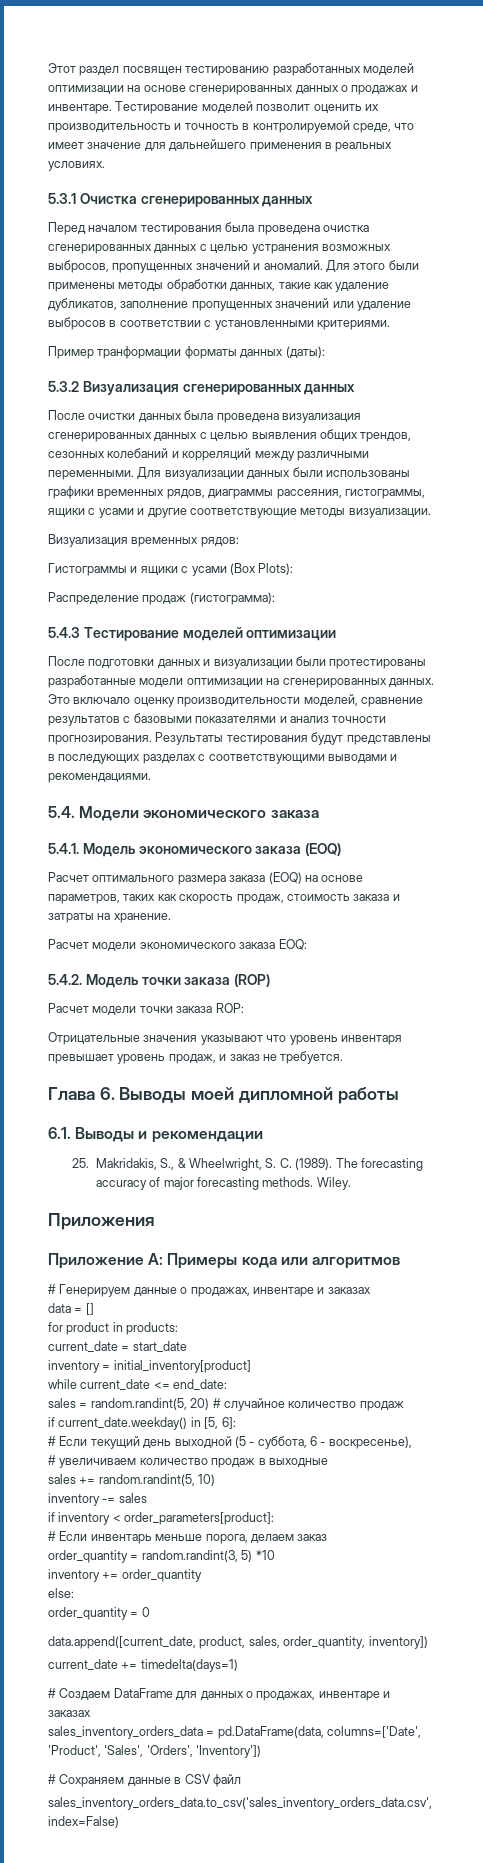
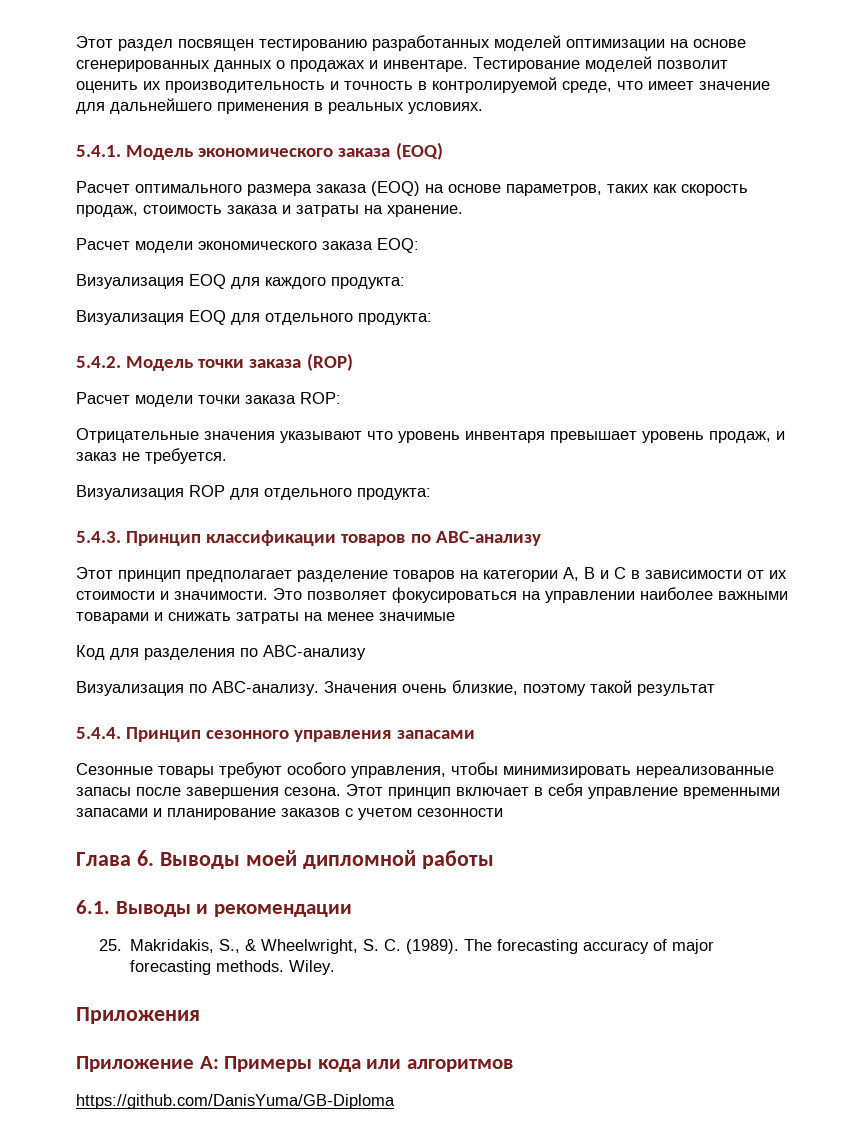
- 5.3.1 Очистка сгенерированных данных
- Перед началом тестирования была проведена очистка сгенерированных данных с целью устранения возможных выбросов, пропущенных значений и аномалий. Для этого были применены методы обработки данных, такие как удаление дубликатов, заполнение пропущенных значений или удаление выбросов в соответствии с установленными критериями.
- Пример транформации форматы данных (даты):
- 5.3.2 Визуализация сгенерированных данных
- После очистки данных была проведена визуализация сгенерированных данных с целью выявления общих трендов, сезонных колебаний и корреляций между различными переменными. Для визуализации данных были использованы графики временных рядов, диаграммы рассеяния, гистограммы, ящики с усами и другие соответствующие методы визуализации.
- Визуализация временных рядов:
- Гистограммы и ящики с усами (Box Plots):
- Распределение продаж (гистограмма):
- 5.4.3 Тестирование моделей оптимизации
- После подготовки данных и визуализации были протестированы разработанные модели оптимизации на сгенерированных данных. Это включало оценку производительности моделей, сравнение результатов с базовыми показателями и анализ точности прогнозирования. Результаты тестирования будут представлены в последующих разделах с соответствующими выводами и рекомендациями.
- 5.4. Модели экономического заказа
+ Визуализация EOQ для каждого продукта:
+ Визуализация EOQ для отдельного продукта:
+ Визуализация ROP для отдельного продукта:
+ 5.4.3. Принцип классификации товаров по ABC-анализу
+ Этот принцип предполагает разделение товаров на категории A, B и C в зависимости от их стоимости и значимости. Это позволяет фокусироваться на управлении наиболее важными товарами и снижать затраты на менее значимые
+ Код для разделения по ABC-анализу
+ Визуализация по ABC-анализу. Значения очень близкие, поэтому такой результат
+ 5.4.4. Принцип сезонного управления запасами
+ Сезонные товары требуют особого управления, чтобы минимизировать нереализованные запасы после завершения сезона. Этот принцип включает в себя управление временными запасами и планирование заказов с учетом сезонности
- # Генерируем данные о продажах, инвентаре и заказах
- data = []
- for product in products:
- current_date = start_date
- inventory = initial_inventory[product]
- while current_date <= end_date:
- sales = random.randint(5, 20) # случайное количество продаж
- if current_date.weekday() in [5, 6]:
- # Если текущий день выходной (5 - суббота, 6 - воскресенье),
- # увеличиваем количество продаж в выходные
- sales += random.randint(5, 10)
- inventory -= sales
- if inventory < order_parameters[product]:
- # Если инвентарь меньше порога, делаем заказ
- order_quantity = random.randint(3, 5) *10
- inventory += order_quantity
- else:
- order_quantity = 0
- data.append([current_date, product, sales, order_quantity, inventory])
- current_date += timedelta(days=1)
- # Создаем DataFrame для данных о продажах, инвентаре и заказах
- sales_inventory_orders_data = pd.DataFrame(data, columns=['Date', 'Product', 'Sales', 'Orders', 'Inventory'])
- # Сохраняем данные в CSV файл
- sales_inventory_orders_data.to_csv('sales_inventory_orders_data.csv', index=False)
+ https://github.com/DanisYuma/GB-Diploma

